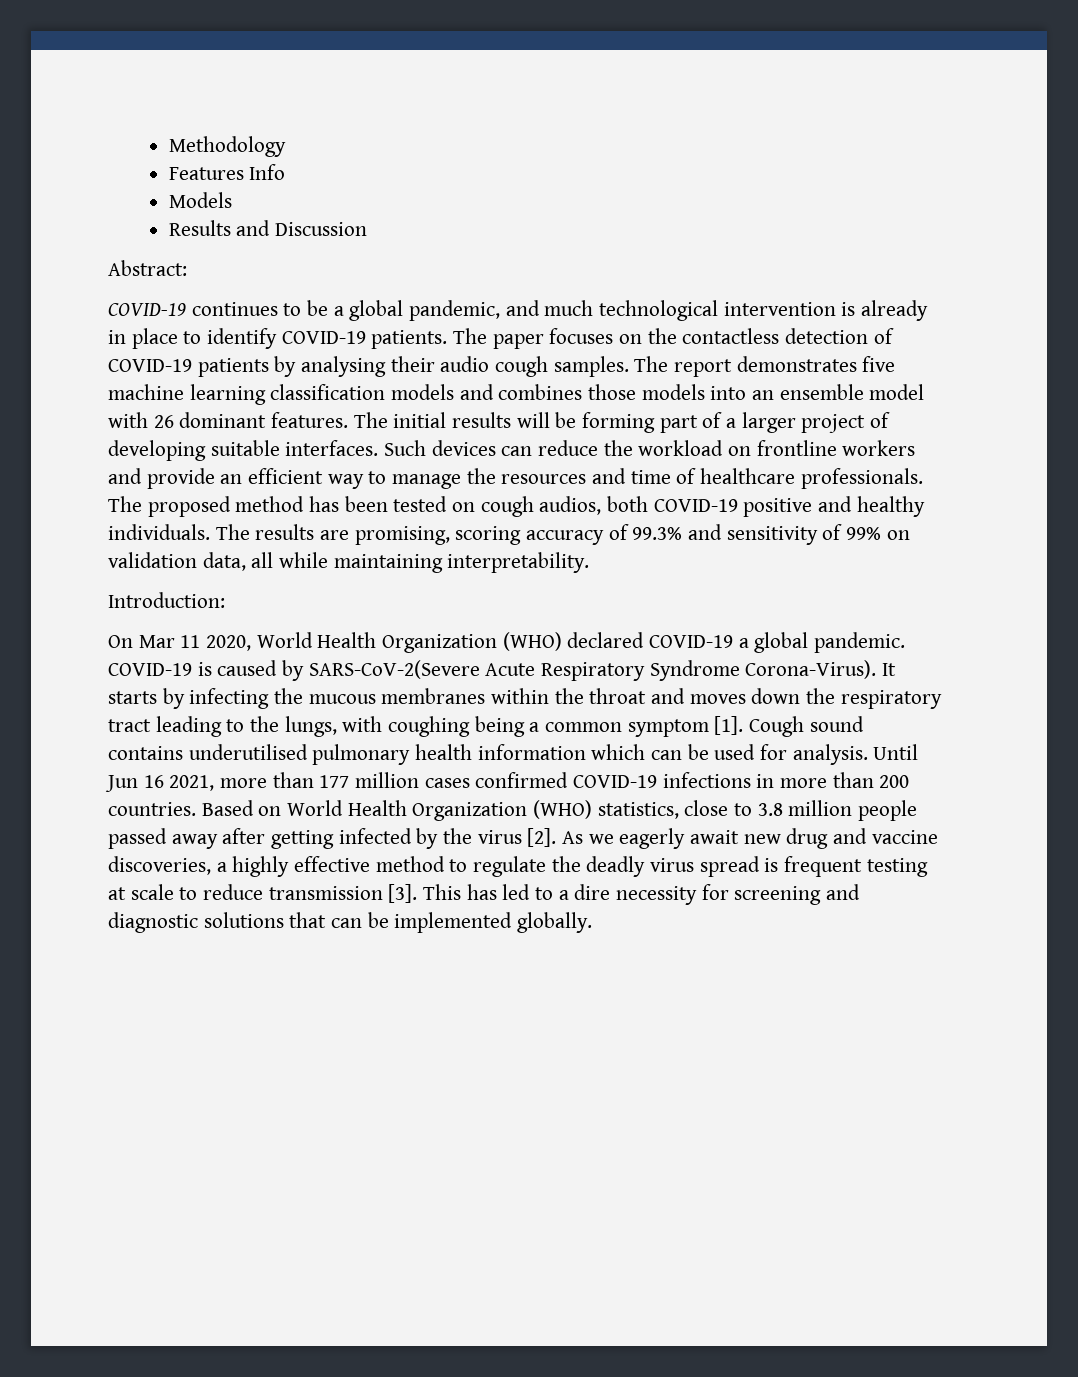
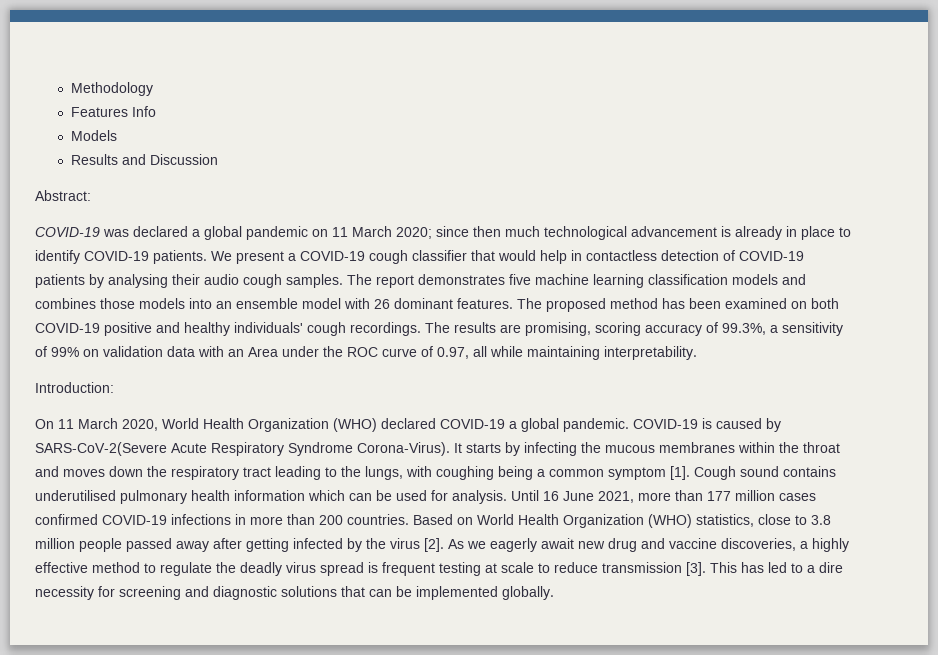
- COVID-19 continues to be a global pandemic, and much technological intervention is already in place to identify COVID-19 patients.
+ COVID-19 was declared a global pandemic on 11 March 2020; since then much technological advancement is already in place to identify COVID-19 patients.
- The paper focuses on the contactless detection of COVID-19 patients by analysing their audio cough samples.
+ We present a COVID-19 cough classifier that would help in contactless detection of COVID-19 patients by analysing their audio cough samples.
- The initial results will be forming part of a larger project of developing suitable interfaces. Such devices can reduce the workload on frontline workers and provide an efficient way to manage the resources and time of healthcare professionals. The proposed method has been tested on cough audios, both COVID-19 positive and healthy individuals.
+ The proposed method has been examined on both COVID-19 positive and healthy individuals' cough recordings.
- The results are promising, scoring accuracy of 99.3% and sensitivity of 99% on validation data, all while maintaining interpretability.
+ The results are promising, scoring accuracy of 99.3%, a sensitivity of 99% on validation data with an Area under the ROC curve of 0.97, all while maintaining interpretability.
- On Mar 11 2020, World Health Organization (WHO) declared COVID-19 a global pandemic.
+ On 11 March 2020, World Health Organization (WHO) declared COVID-19 a global pandemic.
- Until Jun 16 2021, more than 177 million cases confirmed COVID-19 infections in more than 200 countries.
+ Until 16 June 2021, more than 177 million cases confirmed COVID-19 infections in more than 200 countries.

